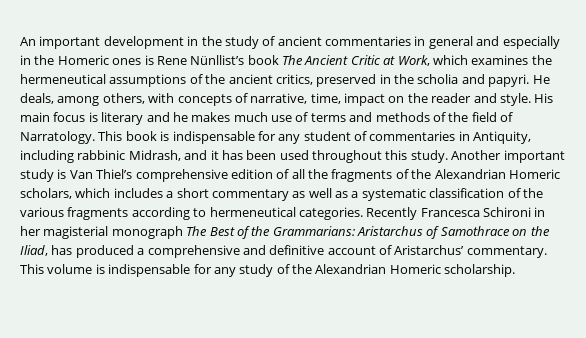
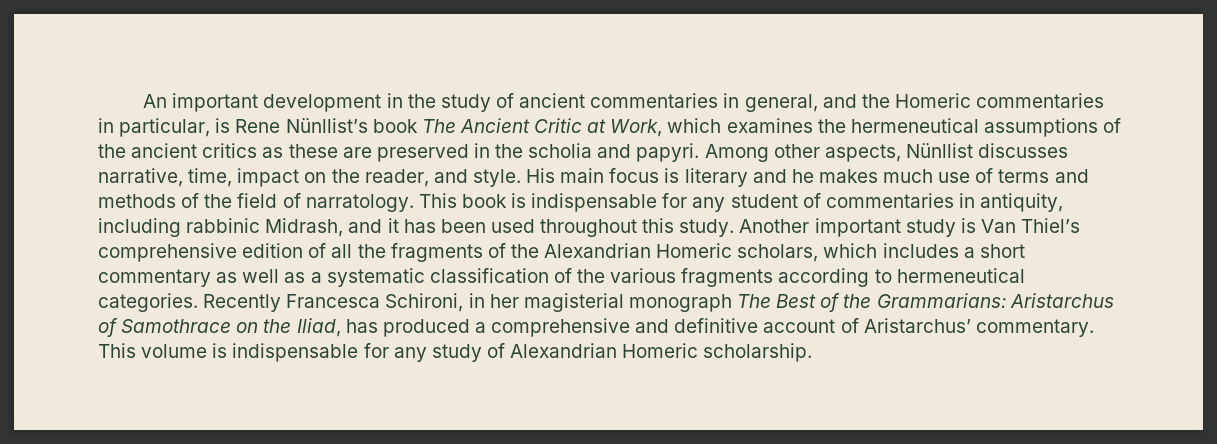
- An important development in the study of ancient commentaries in general and especially in the Homeric ones is Rene Nünllist’s book The Ancient Critic at Work, which examines the hermeneutical assumptions of the ancient critics, preserved in the scholia and papyri.
+ An important development in the study of ancient commentaries in general, and the Homeric commentaries in particular, is Rene Nünllist’s book The Ancient Critic at Work, which examines the hermeneutical assumptions of the ancient critics as these are preserved in the scholia and papyri.
- He deals, among others, with concepts of narrative, time, impact on the reader and style.
+ Among other aspects, Nünllist discusses narrative, time, impact on the reader, and style.
- His main focus is literary and he makes much use of terms and methods of the field of Narratology.
+ His main focus is literary and he makes much use of terms and methods of the field of narratology.
- This book is indispensable for any student of commentaries in Antiquity, including rabbinic Midrash, and it has been used throughout this study.
+ This book is indispensable for any student of commentaries in antiquity, including rabbinic Midrash, and it has been used throughout this study.
- Recently Francesca Schironi in her magisterial monograph The Best of the Grammarians: Aristarchus of Samothrace on the Iliad, has produced a comprehensive and definitive account of Aristarchus’ commentary.
+ Recently Francesca Schironi, in her magisterial monograph The Best of the Grammarians: Aristarchus of Samothrace on the Iliad, has produced a comprehensive and definitive account of Aristarchus’ commentary.
- This volume is indispensable for any study of the Alexandrian Homeric scholarship.
+ This volume is indispensable for any study of Alexandrian Homeric scholarship.

